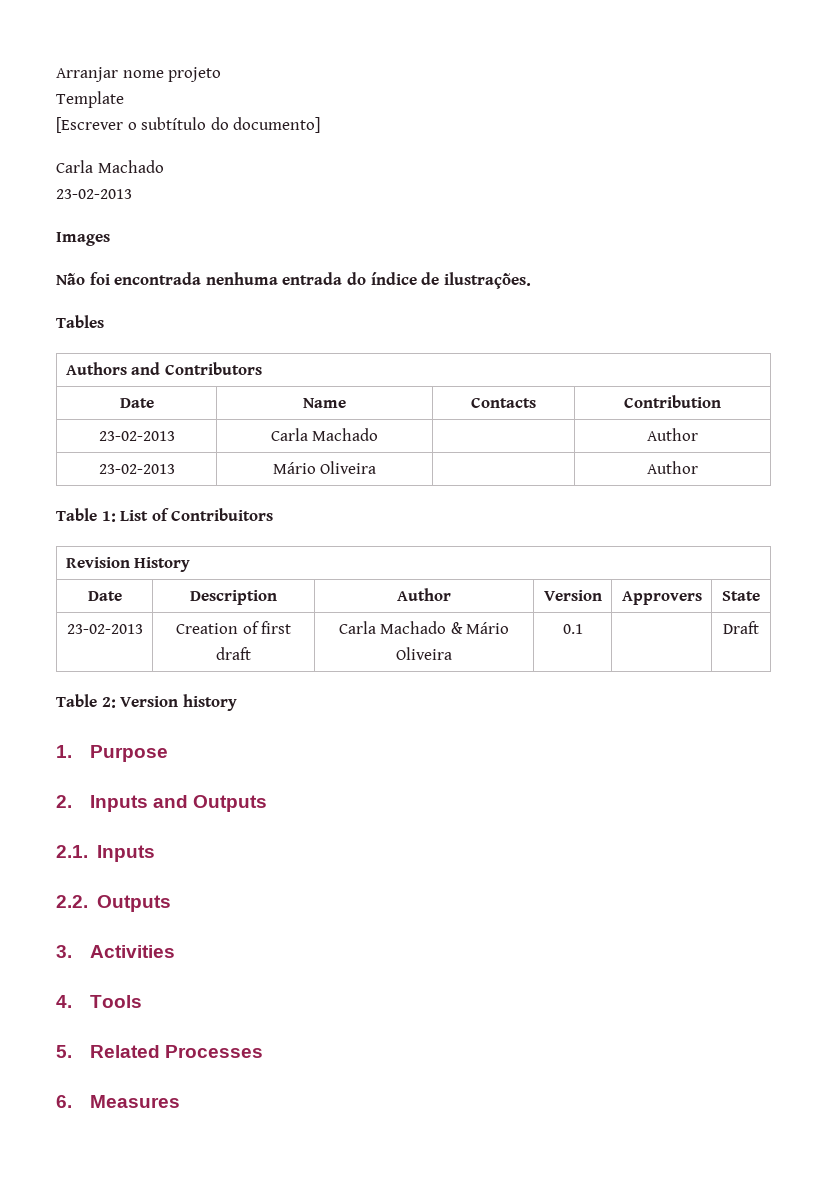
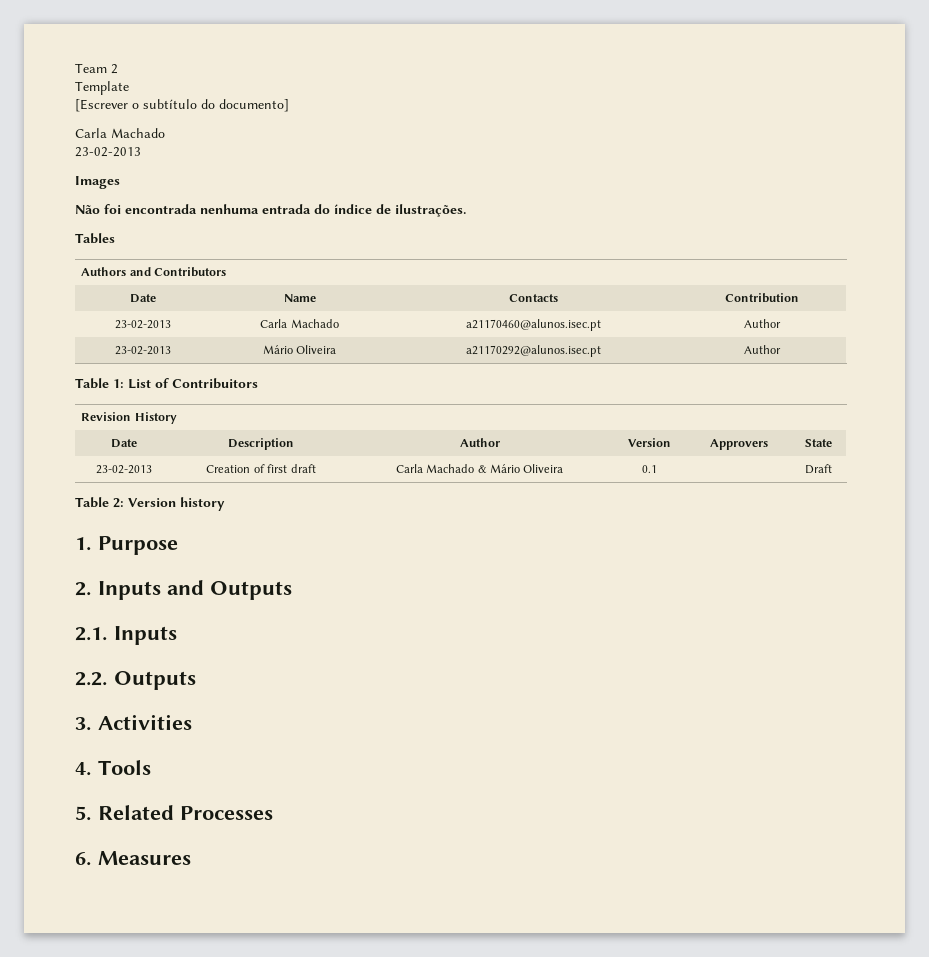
- Arranjar nome projeto
+ Team 2
- 23-02-2013 | Carla Machado | | Author
+ 23-02-2013 | Carla Machado | a21170460@alunos.isec.pt | Author
- 23-02-2013 | Mário Oliveira | | Author
+ 23-02-2013 | Mário Oliveira | a21170292@alunos.isec.pt | Author

